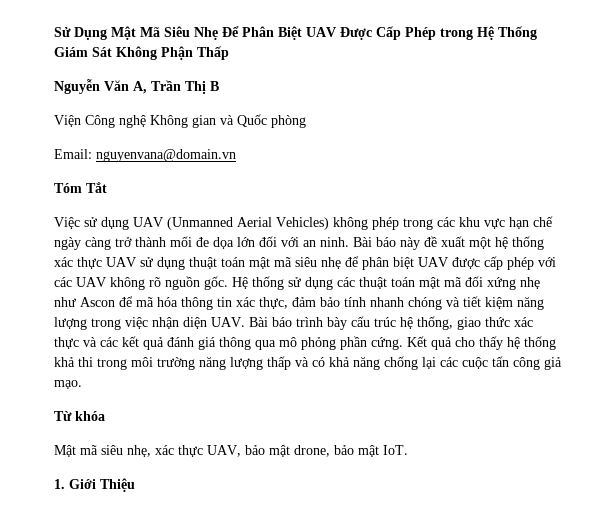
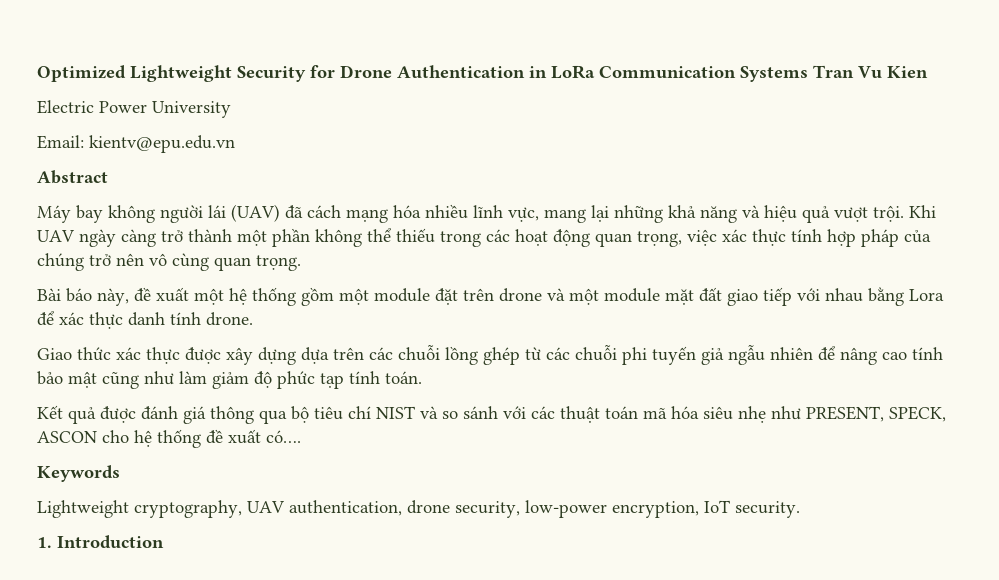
- Sử Dụng Mật Mã Siêu Nhẹ Để Phân Biệt UAV Được Cấp Phép trong Hệ Thống Giám Sát Không Phận Thấp
- Nguyễn Văn A, Trần Thị B
- Viện Công nghệ Không gian và Quốc phòng
- Email: nguyenvana@domain.vn
- Tóm Tắt
- Việc sử dụng UAV (Unmanned Aerial Vehicles) không phép trong các khu vực hạn chế ngày càng trở thành mối đe dọa lớn đối với an ninh. Bài báo này đề xuất một hệ thống xác thực UAV sử dụng thuật toán mật mã siêu nhẹ để phân biệt UAV được cấp phép với các UAV không rõ nguồn gốc. Hệ thống sử dụng các thuật toán mật mã đối xứng nhẹ như Ascon để mã hóa thông tin xác thực, đảm bảo tính nhanh chóng và tiết kiệm năng lượng trong việc nhận diện UAV. Bài báo trình bày cấu trúc hệ thống, giao thức xác thực và các kết quả đánh giá thông qua mô phỏng phần cứng. Kết quả cho thấy hệ thống khả thi trong môi trường năng lượng thấp và có khả năng chống lại các cuộc tấn công giả mạo.
- Từ khóa
- Mật mã siêu nhẹ, xác thực UAV, bảo mật drone, bảo mật IoT.
+ Optimized Lightweight Security for Drone Authentication in LoRa Communication Systems Tran Vu Kien
+ Electric Power University
+ Email: kientv@epu.edu.vn
+ Abstract
+ Máy bay không người lái (UAV) đã cách mạng hóa nhiều lĩnh vực, mang lại những khả năng và hiệu quả vượt trội. Khi UAV ngày càng trở thành một phần không thể thiếu trong các hoạt động quan trọng, việc xác thực tính hợp pháp của chúng trở nên vô cùng quan trọng.
+ Bài báo này, đề xuất một hệ thống gồm một module đặt trên drone và một module mặt đất giao tiếp với nhau bằng Lora để xác thực danh tính drone.
+ Giao thức xác thực được xây dựng dựa trên các chuỗi lồng ghép từ các chuỗi phi tuyến giả ngẫu nhiên để nâng cao tính bảo mật cũng như làm giảm độ phức tạp tính toán.
+ Kết quả được đánh giá thông qua bộ tiêu chí NIST và so sánh với các thuật toán mã hóa siêu nhẹ như PRESENT, SPECK, ASCON cho hệ thống đề xuất có….
+ Keywords
+ Lightweight cryptography, UAV authentication, drone security, low-power encryption, IoT security.
- 1. Giới Thiệu
+ 1. Introduction

